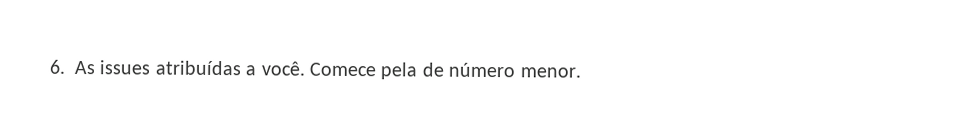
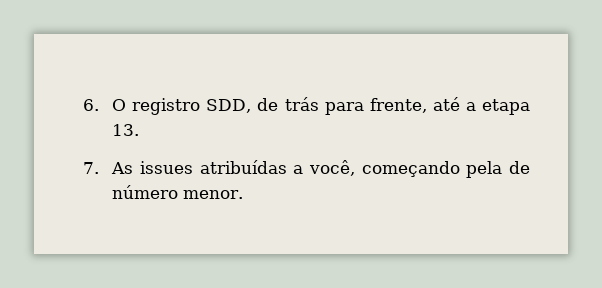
- 6. As issues atribuídas a você. Comece pela de número menor.
+ 6. O registro SDD, de trás para frente, até a etapa 13.
+ 7. As issues atribuídas a você, começando pela de número menor.

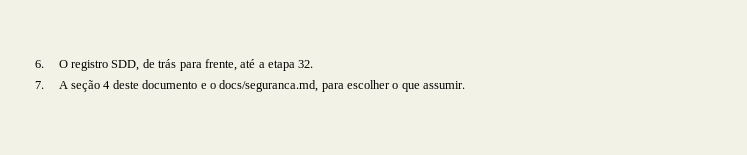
- 6. O registro SDD, de trás para frente, até a etapa 13.
+ 6. O registro SDD, de trás para frente, até a etapa 32.
- 7. As issues atribuídas a você, começando pela de número menor.
+ 7. A seção 4 deste documento e o docs/seguranca.md, para escolher o que assumir.

